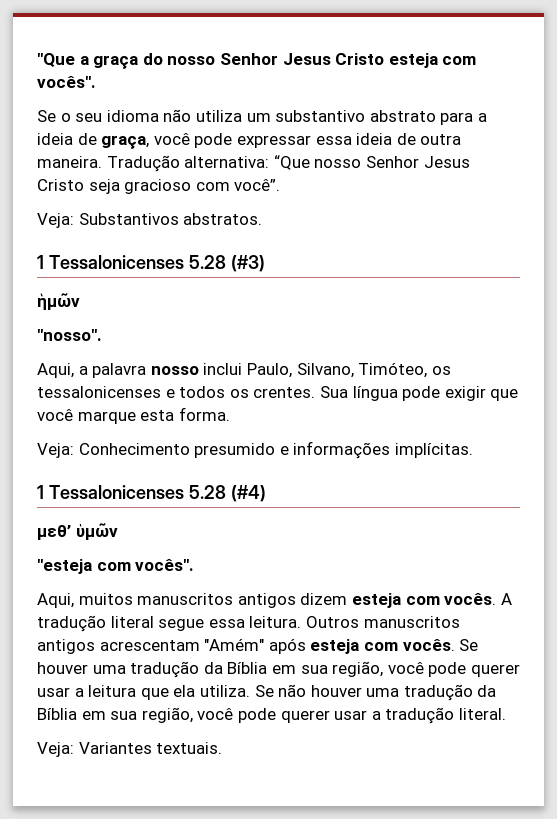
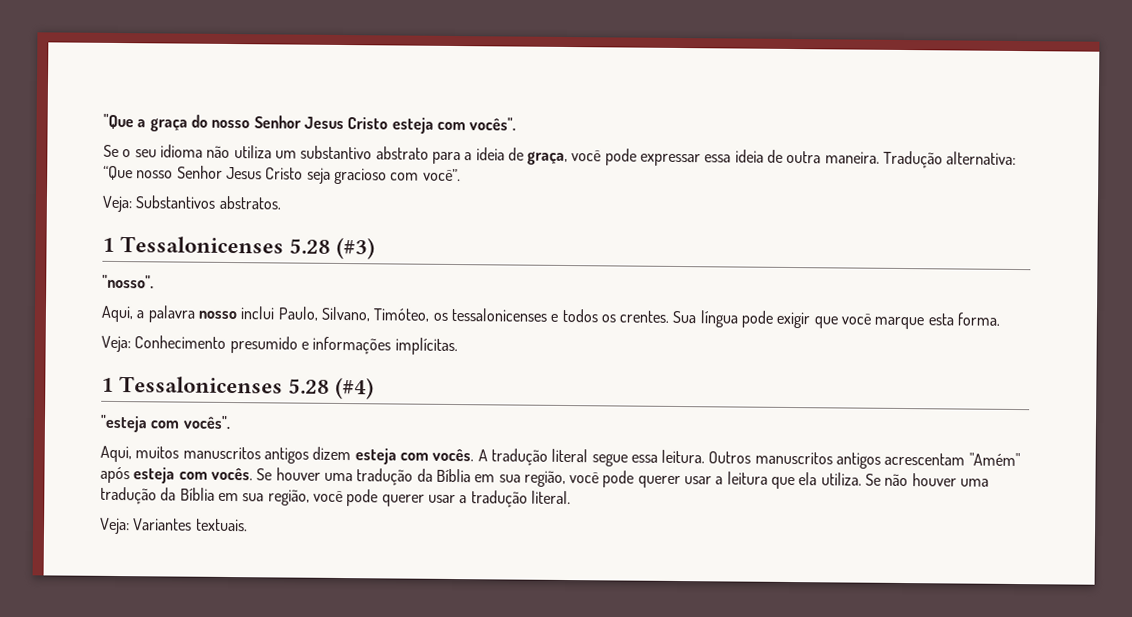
- ἡμῶν
- μεθ’ ὑμῶν

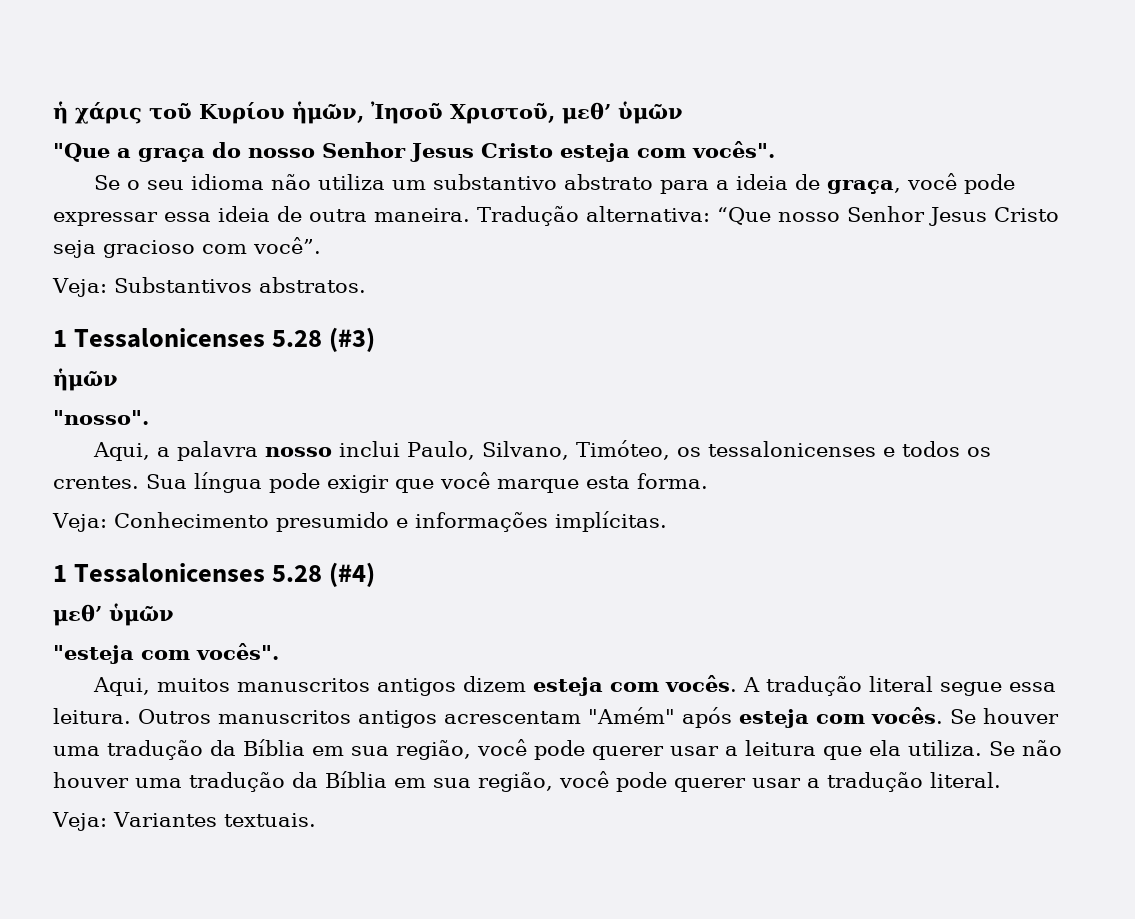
+ ἡ χάρις τοῦ Κυρίου ἡμῶν, Ἰησοῦ Χριστοῦ, μεθ’ ὑμῶν
+ ἡμῶν
  1 Tessalonicenses 5.28 (#4)
+ μεθ’ ὑμῶν

